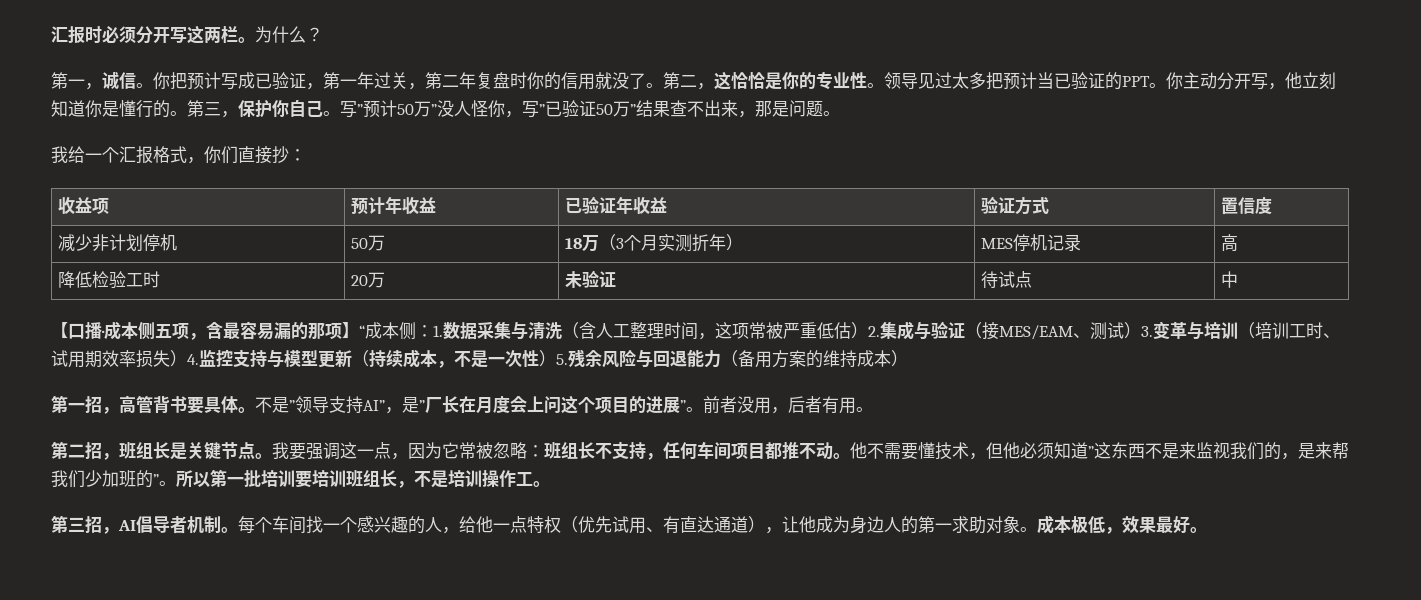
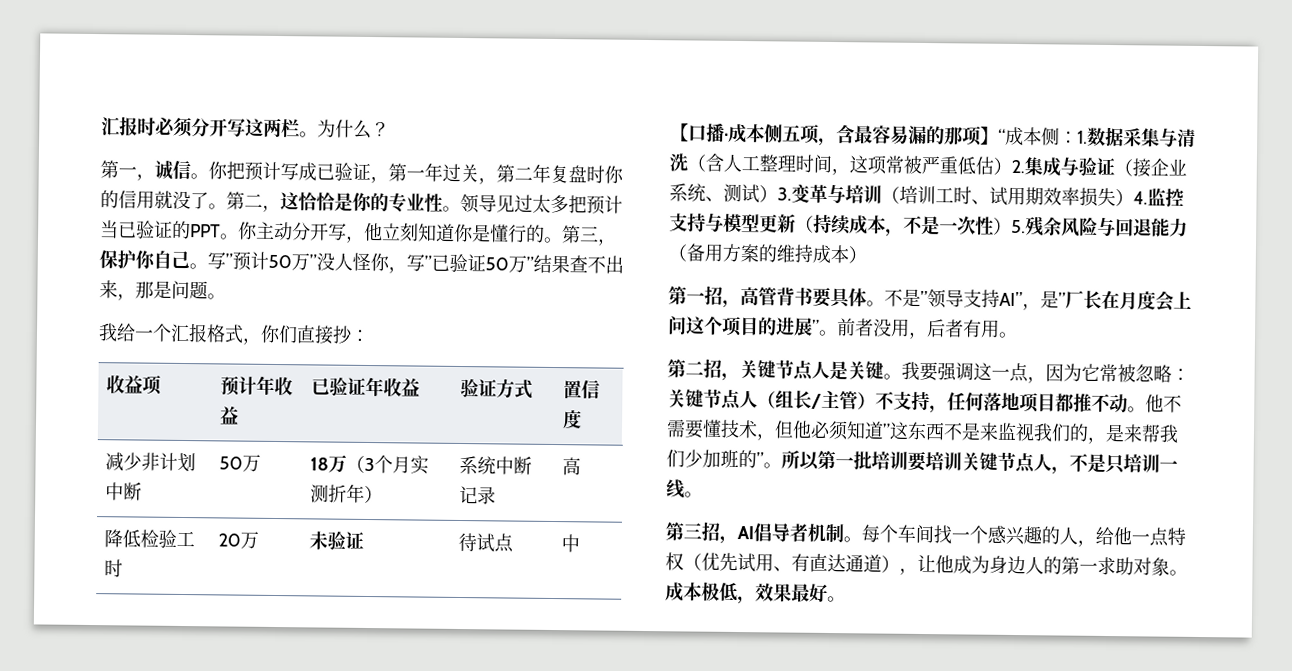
- 减少非计划停机 | 50万 | 18万（3个月实测折年） | MES停机记录 | 高
+ 减少非计划中断 | 50万 | 18万（3个月实测折年） | 系统中断记录 | 高
- 1.数据采集与清洗（含人工整理时间，这项常被严重低估）2.集成与验证（接MES/EAM、测试）3.变革与培训（培训工时、试用期效率损失）4.监控支持与模型更新（持续成本，不是一次性）5.残余风险与回退能力（备用方案的维持成本）
+ 1.数据采集与清洗（含人工整理时间，这项常被严重低估）2.集成与验证（接企业系统、测试）3.变革与培训（培训工时、试用期效率损失）4.监控支持与模型更新（持续成本，不是一次性）5.残余风险与回退能力（备用方案的维持成本）
- 第二招，班组长是关键节点。
+ 第二招，关键节点人是关键。
- 我要强调这一点，因为它常被忽略：班组长不支持，任何车间项目都推不动。
+ 我要强调这一点，因为它常被忽略：关键节点人（组长/主管）不支持，任何落地项目都推不动。
- 所以第一批培训要培训班组长，不是培训操作工。
+ 所以第一批培训要培训关键节点人，不是只培训一线。

